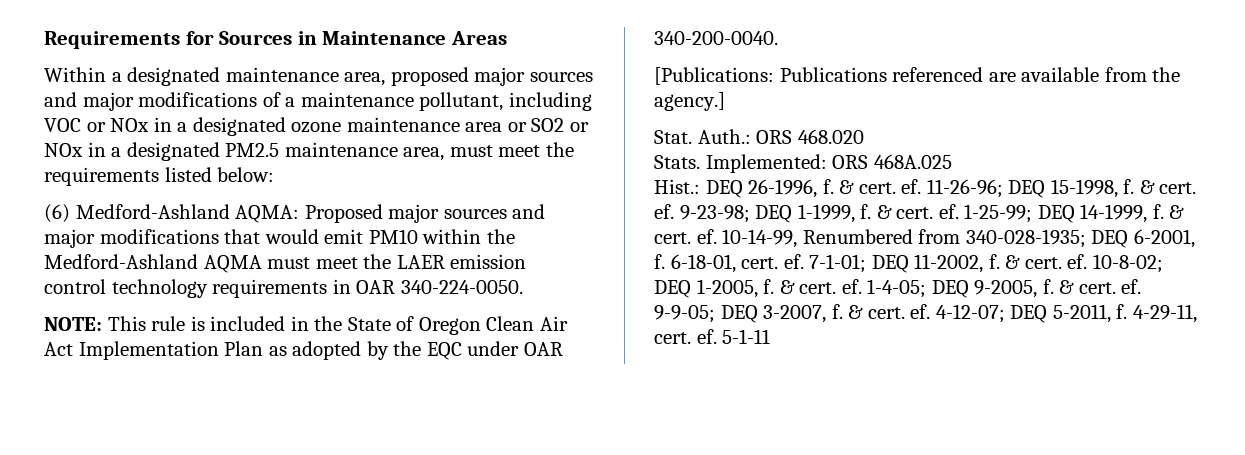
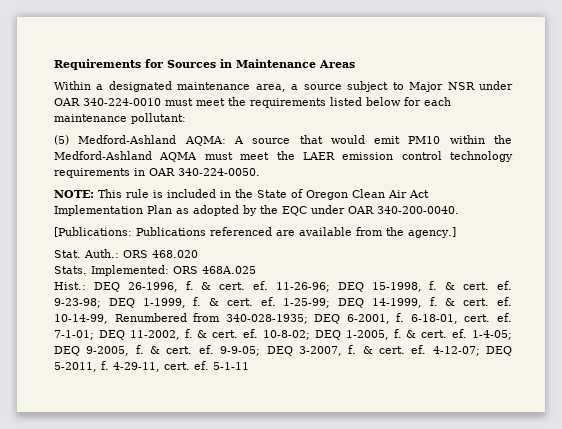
- Within a designated maintenance area, proposed major sources and major modifications of a maintenance pollutant, including VOC or NOx in a designated ozone maintenance area or SO2 or NOx in a designated PM2.5 maintenance area, must meet the requirements listed below:
- (6) Medford-Ashland AQMA: Proposed major sources and major modifications that would emit PM10 within the Medford-Ashland AQMA must meet the LAER emission control technology requirements in OAR 340-224-0050.
+ Within a designated maintenance area, a source subject to Major NSR under OAR 340-224-0010 must meet the requirements listed below for each maintenance pollutant:
+ (5) Medford-Ashland AQMA: A source that would emit PM10 within the Medford-Ashland AQMA must meet the LAER emission control technology requirements in OAR 340-224-0050.

